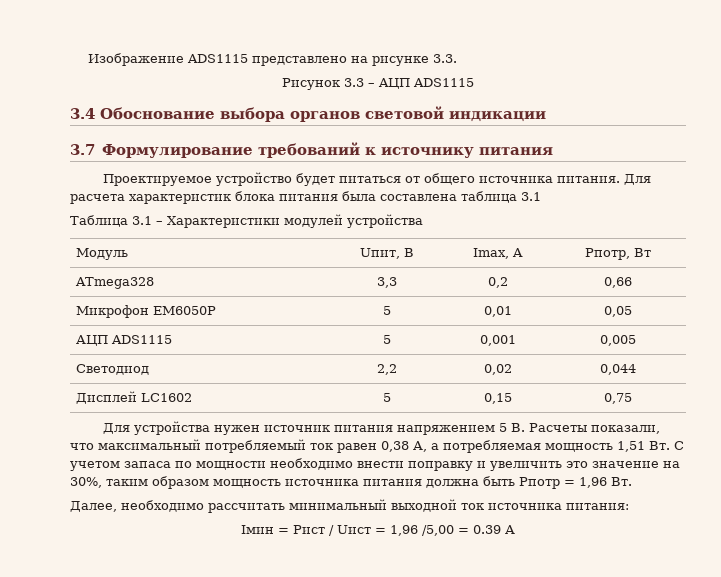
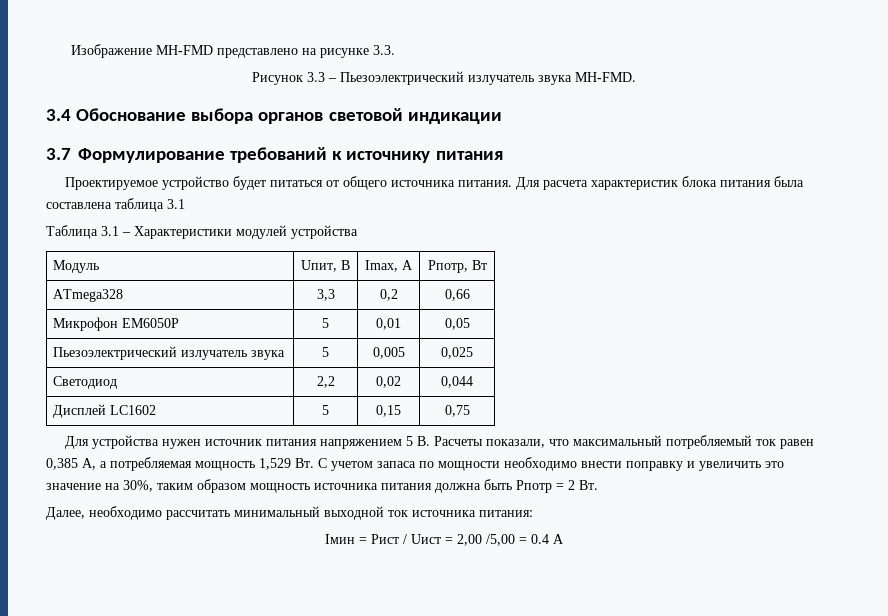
- Изображение ADS1115 представлено на рисунке 3.3.
+ Изображение MH-FMD представлено на рисунке 3.3.
- Рисунок 3.3 – AЦП ADS1115
+ Рисунок 3.3 – Пьезоэлектрический излучатель звука MH-FMD.
- АЦП ADS1115 | 5 | 0,001 | 0,005
+ Пьезоэлектрический излучатель звука | 5 | 0,005 | 0,025
- Для устройства нужен источник питания напряжением 5 В. Расчеты показали, что максимальный потребляемый ток равен 0,38 А, а потребляемая мощность 1,51 Вт. С учетом запаса по мощности необходимо внести поправку и увеличить это значение на 30%, таким образом мощность источника питания должна быть Pпотр = 1,96 Вт.
+ Для устройства нужен источник питания напряжением 5 В. Расчеты показали, что максимальный потребляемый ток равен 0,385 А, а потребляемая мощность 1,529 Вт. С учетом запаса по мощности необходимо внести поправку и увеличить это значение на 30%, таким образом мощность источника питания должна быть Pпотр = 2 Вт.
- Iмин = Pист / Uист = 1,96 /5,00 = 0.39 А
+ Iмин = Pист / Uист = 2,00 /5,00 = 0.4 А

